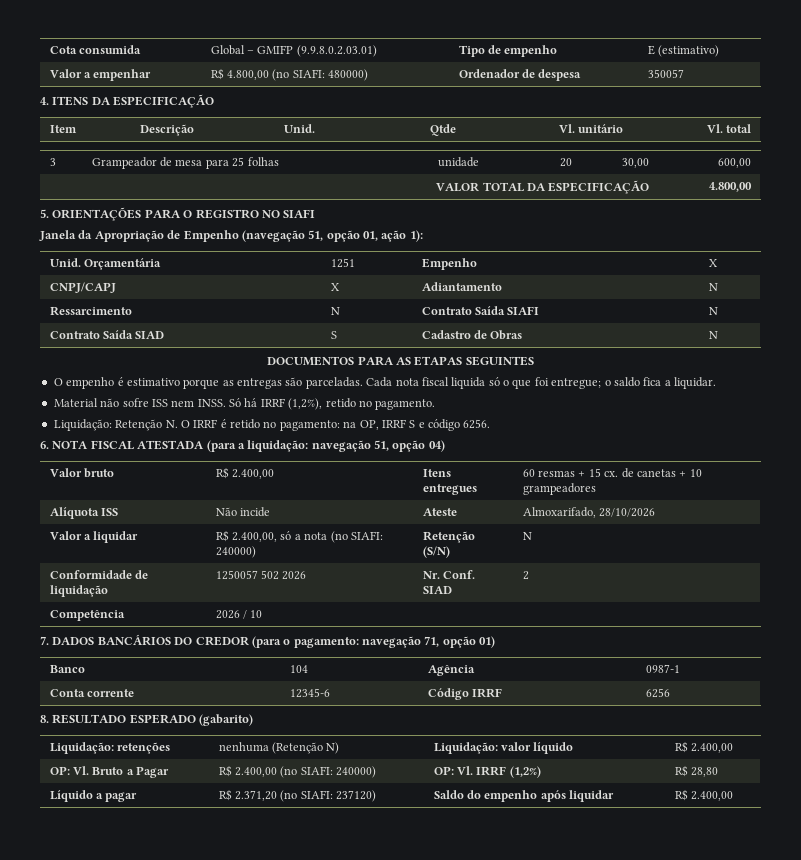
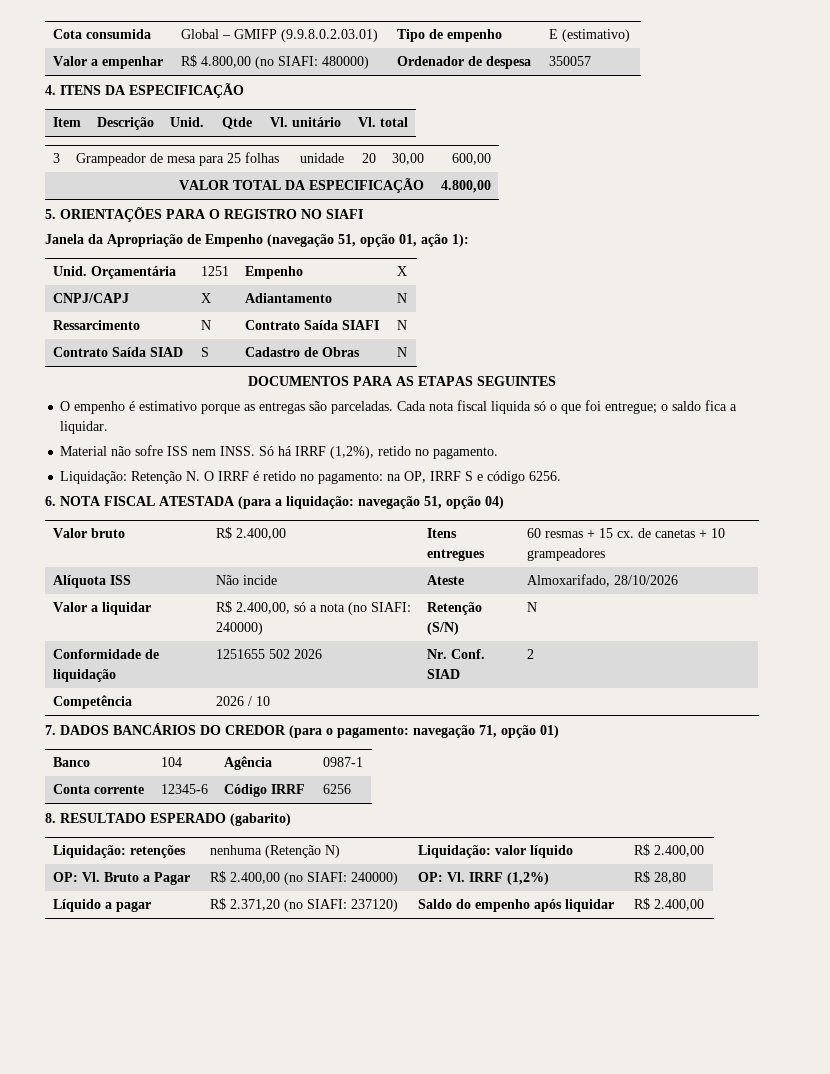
- Conformidade de liquidação | 1250057 502 2026 | Nr. Conf. SIAD | 2
+ Conformidade de liquidação | 1251655 502 2026 | Nr. Conf. SIAD | 2

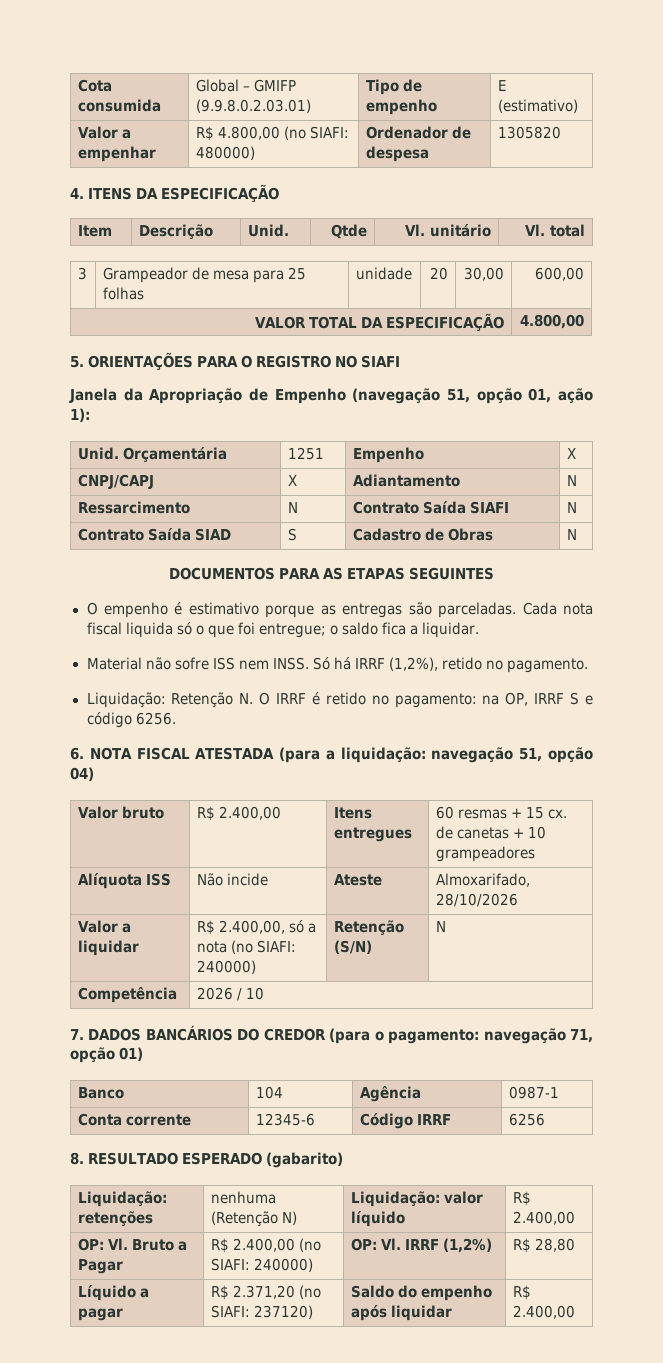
- Valor a empenhar | R$ 4.800,00 (no SIAFI: 480000) | Ordenador de despesa | 350057
+ Valor a empenhar | R$ 4.800,00 (no SIAFI: 480000) | Ordenador de despesa | 1305820
- Conformidade de liquidação | 1251655 502 2026 | Nr. Conf. SIAD | 2

